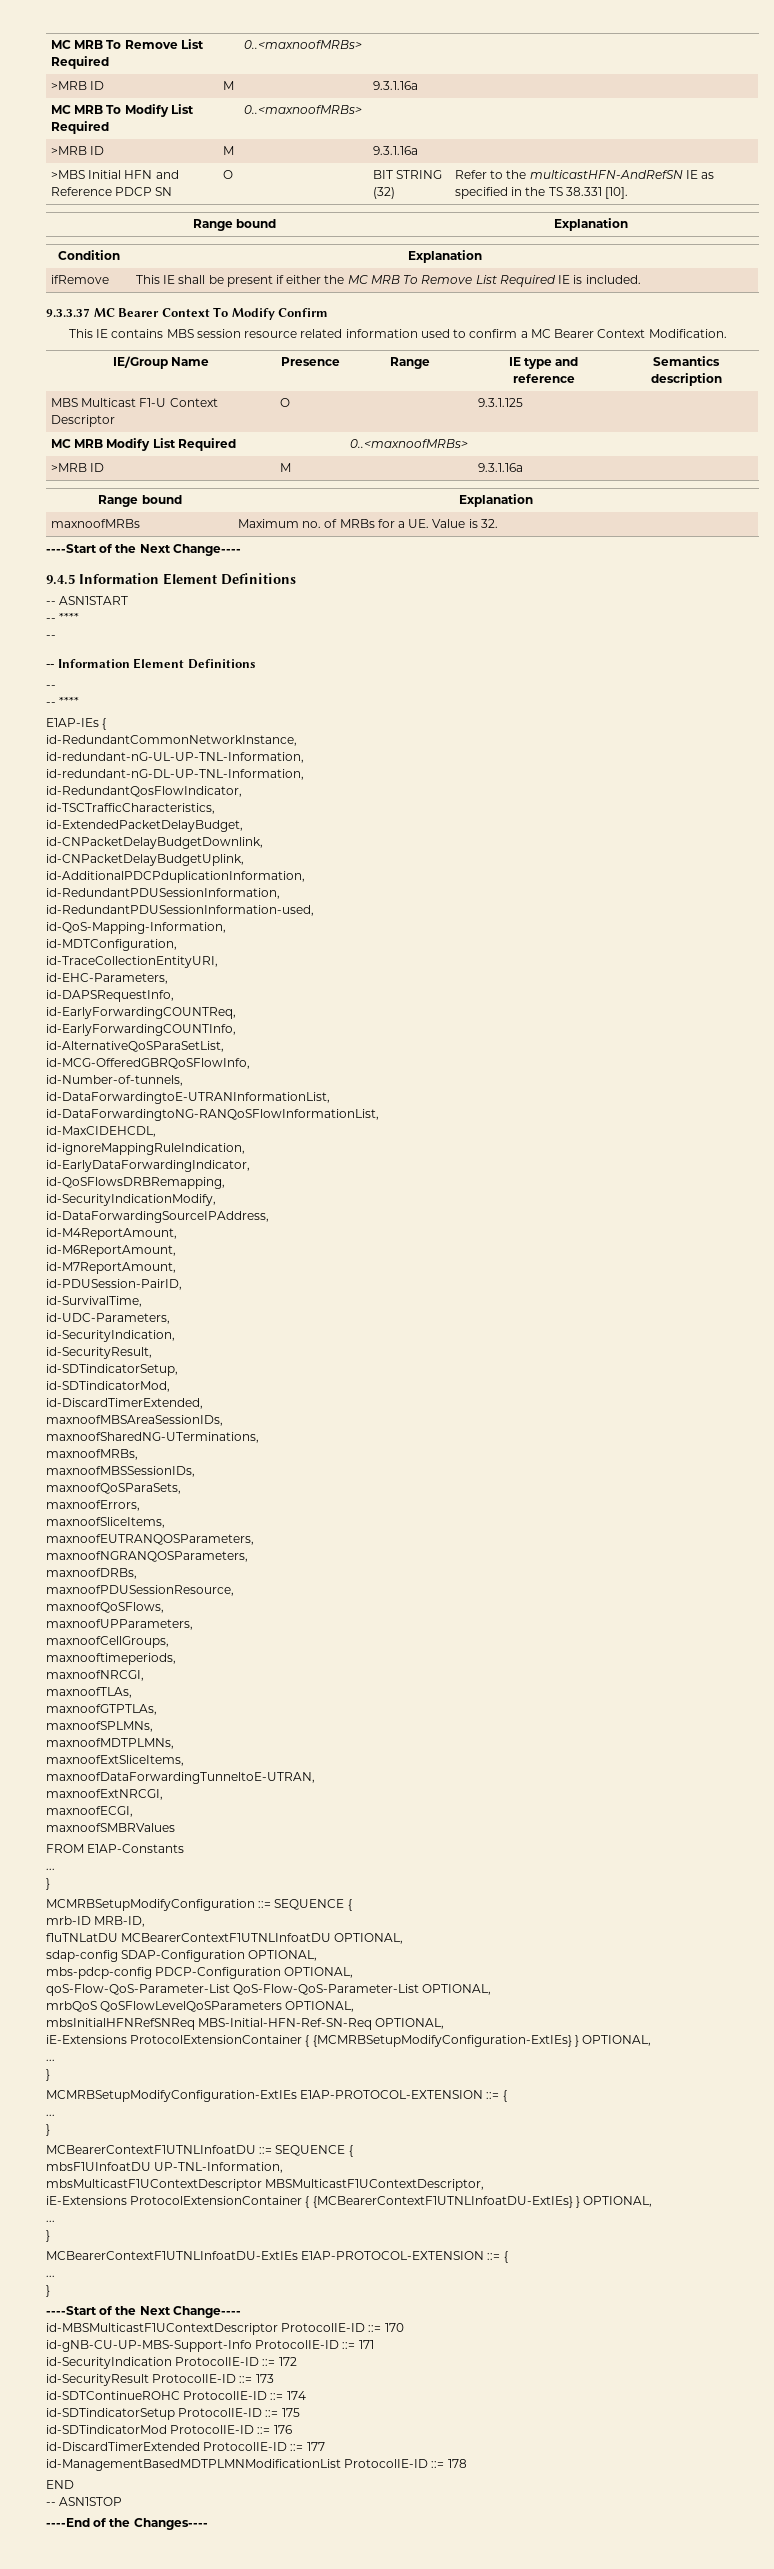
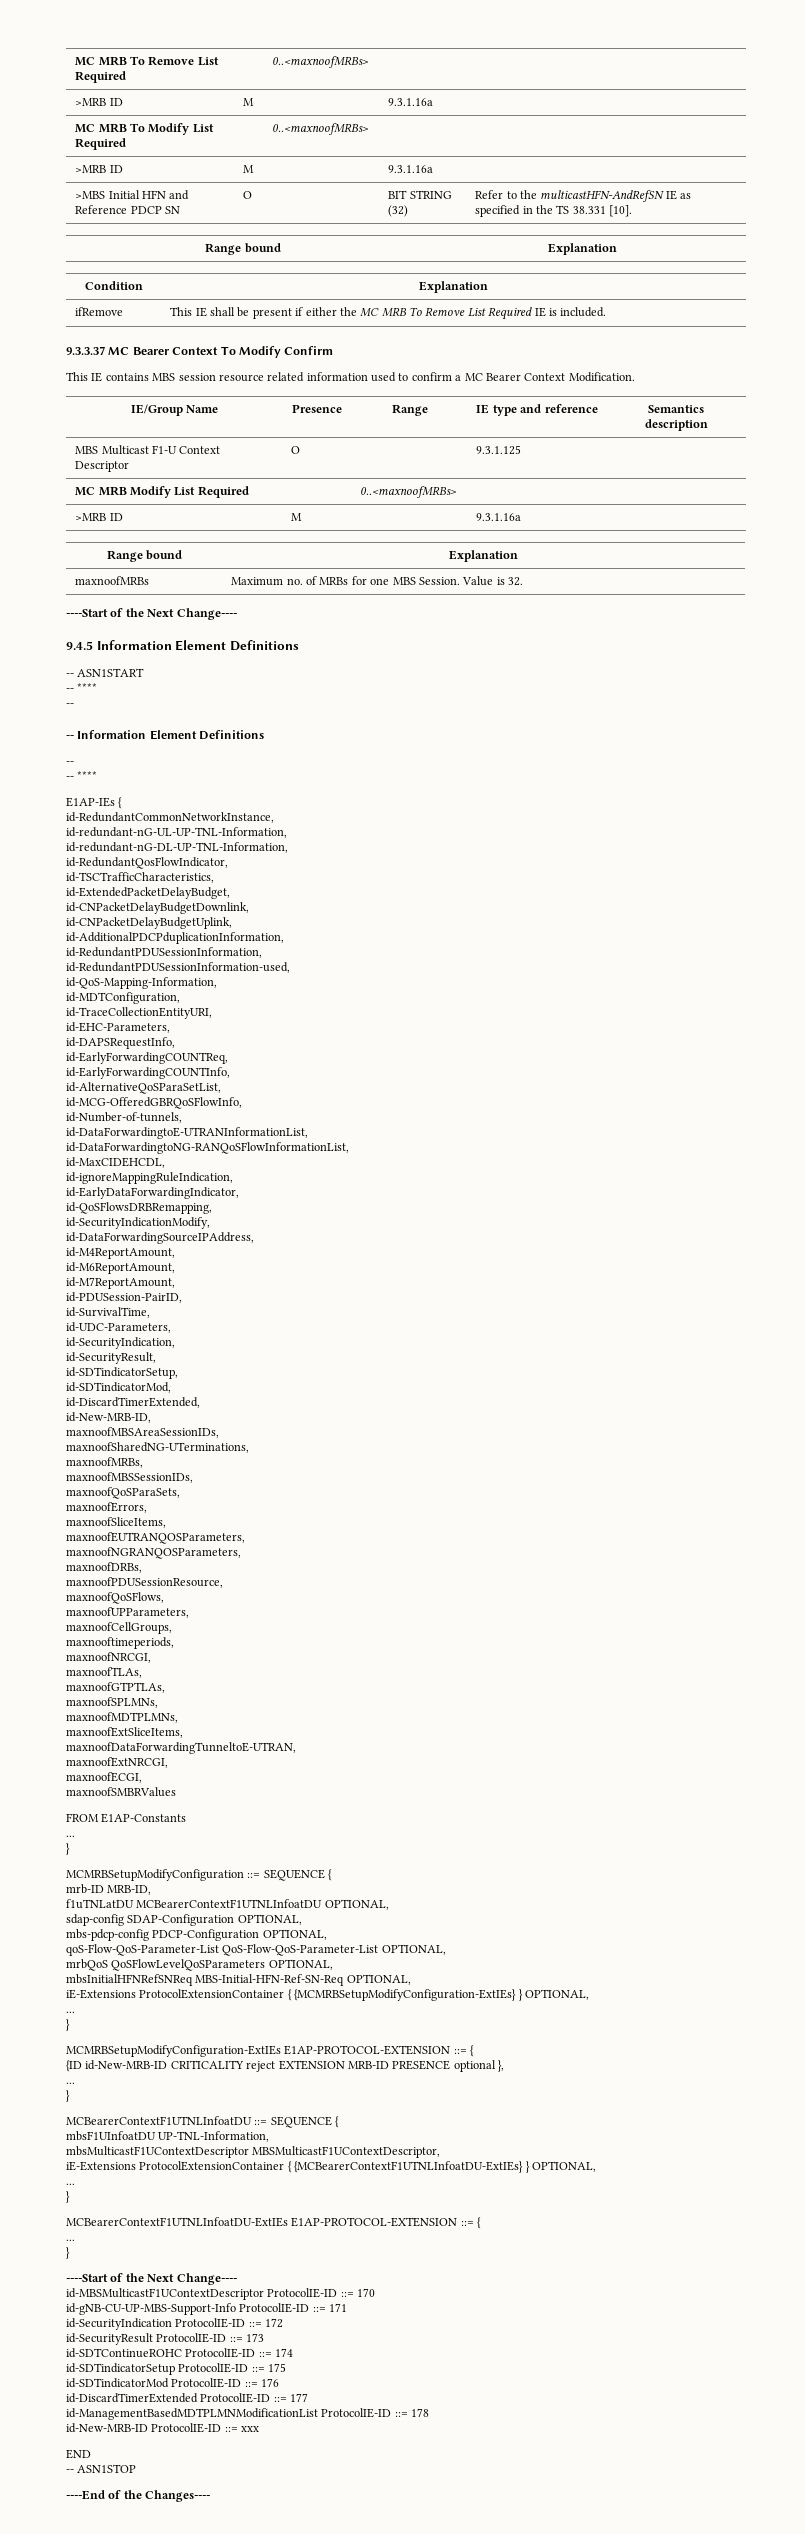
- maxnoofMRBs | Maximum no. of MRBs for a UE. Value is 32.
+ maxnoofMRBs | Maximum no. of MRBs for one MBS Session. Value is 32.
+ id-New-MRB-ID,
+ {ID id-New-MRB-ID CRITICALITY reject EXTENSION MRB-ID PRESENCE optional },
+ id-New-MRB-ID ProtocolIE-ID ::= xxx

